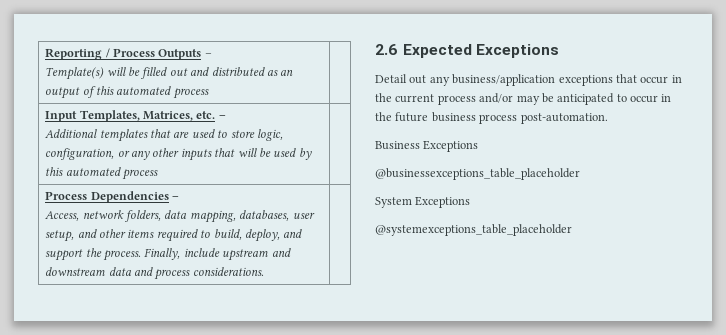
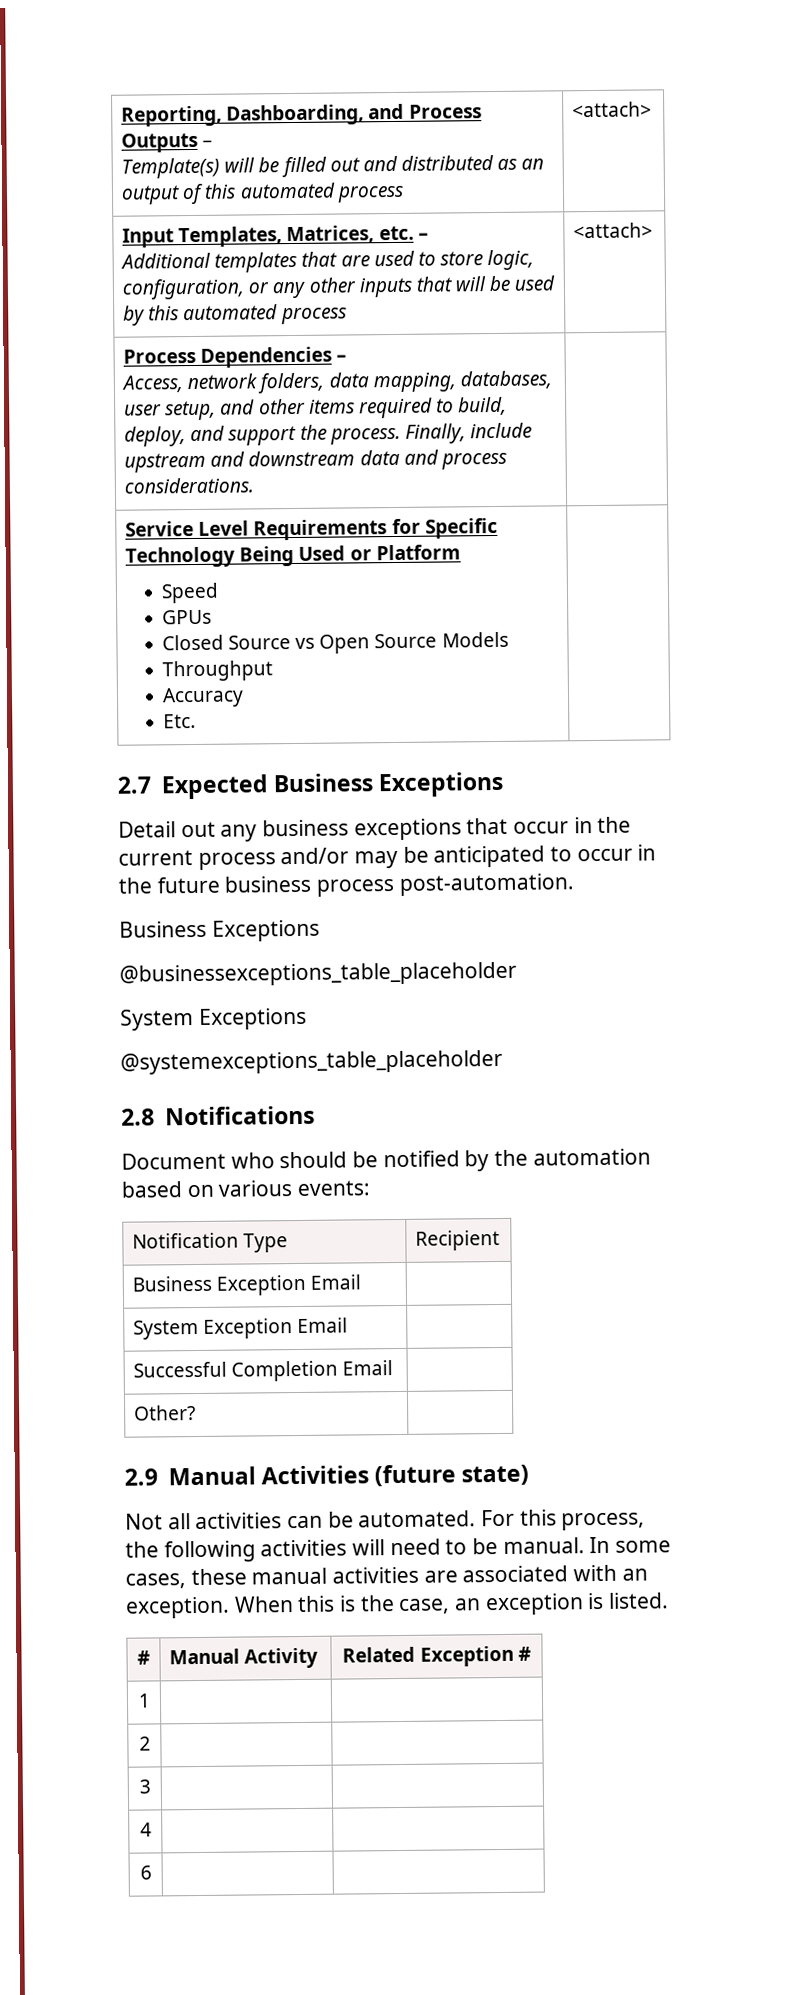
- Reporting / Process Outputs –
- Template(s) will be filled out and distributed as an output of this automated process |
+ Reporting, Dashboarding, and Process Outputs –
+ Template(s) will be filled out and distributed as an output of this automated process | <attach>
  Input Templates, Matrices, etc. –
- Additional templates that are used to store logic, configuration, or any other inputs that will be used by this automated process |
+ Additional templates that are used to store logic, configuration, or any other inputs that will be used by this automated process | <attach>
- 2.6 Expected Exceptions
+ Service Level Requirements for Specific Technology Being Used or Platform
+ Speed
+ GPUs
+ Closed Source vs Open Source Models
+ Throughput
+ Accuracy
+ Etc. |
+ 2.7 Expected Business Exceptions
- Detail out any business/application exceptions that occur in the current process and/or may be anticipated to occur in the future business process post-automation.
+ Detail out any business exceptions that occur in the current process and/or may be anticipated to occur in the future business process post-automation.
+ 2.8 Notifications
+ Document who should be notified by the automation based on various events:
+ Notification Type | Recipient
+ Business Exception Email |
+ System Exception Email |
+ Successful Completion Email |
+ Other? |
+ 2.9 Manual Activities (future state)
+ Not all activities can be automated. For this process, the following activities will need to be manual. In some cases, these manual activities are associated with an exception. When this is the case, an exception is listed.
+ # | Manual Activity | Related Exception #
+ 1 | |
+ 2 | |
+ 3 | |
+ 4 | |
+ 6 | |

